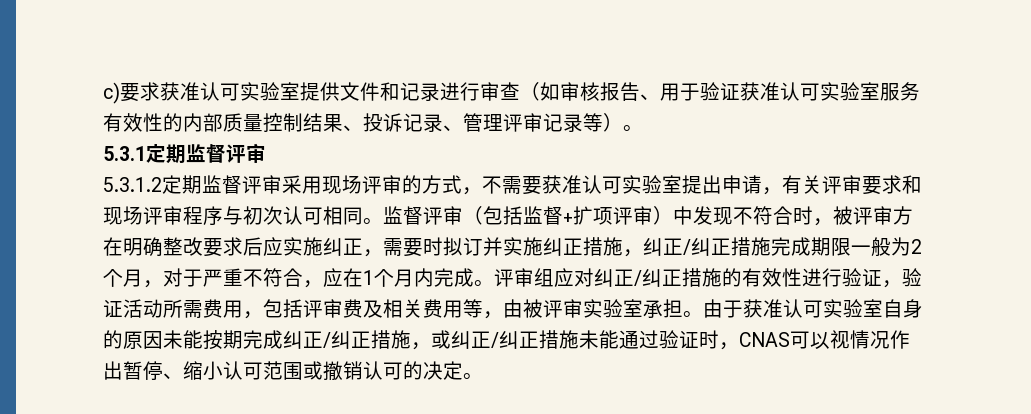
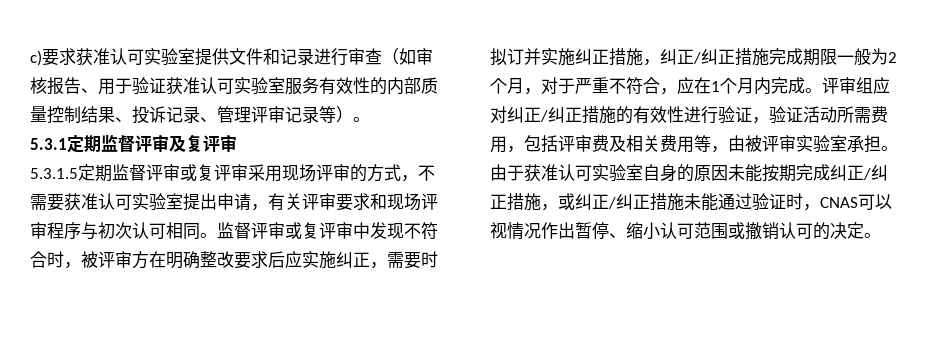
- 5.3.1定期监督评审
- 5.3.1.2定期监督评审采用现场评审的方式，不需要获准认可实验室提出申请，有关评审要求和现场评审程序与初次认可相同。
+ 5.3.1定期监督评审及复评审
+ 5.3.1.5定期监督评审或复评审采用现场评审的方式，不需要获准认可实验室提出申请，有关评审要求和现场评审程序与初次认可相同。
- 监督评审（包括监督+扩项评审）中发现不符合时，被评审方在明确整改要求后应实施纠正，需要时拟订并实施纠正措施，纠正/纠正措施完成期限一般为2个月，对于严重不符合，应在1个月内完成。
+ 监督评审或复评审中发现不符合时，被评审方在明确整改要求后应实施纠正，需要时拟订并实施纠正措施，纠正/纠正措施完成期限一般为2个月，对于严重不符合，应在1个月内完成。

